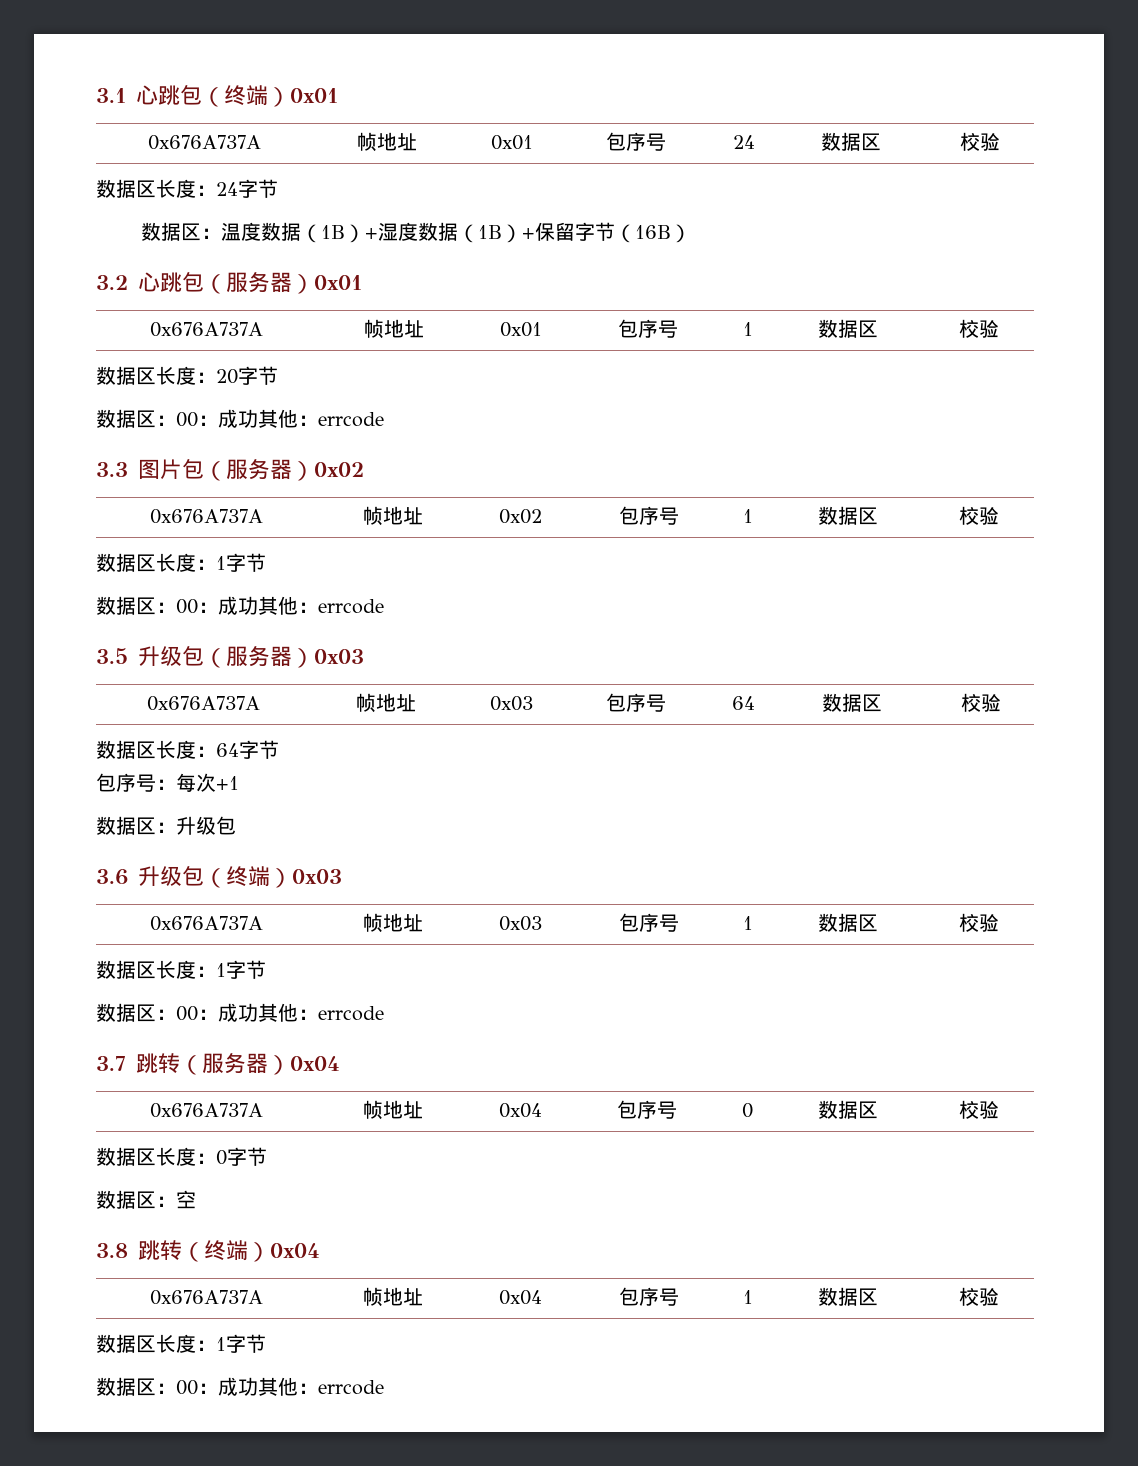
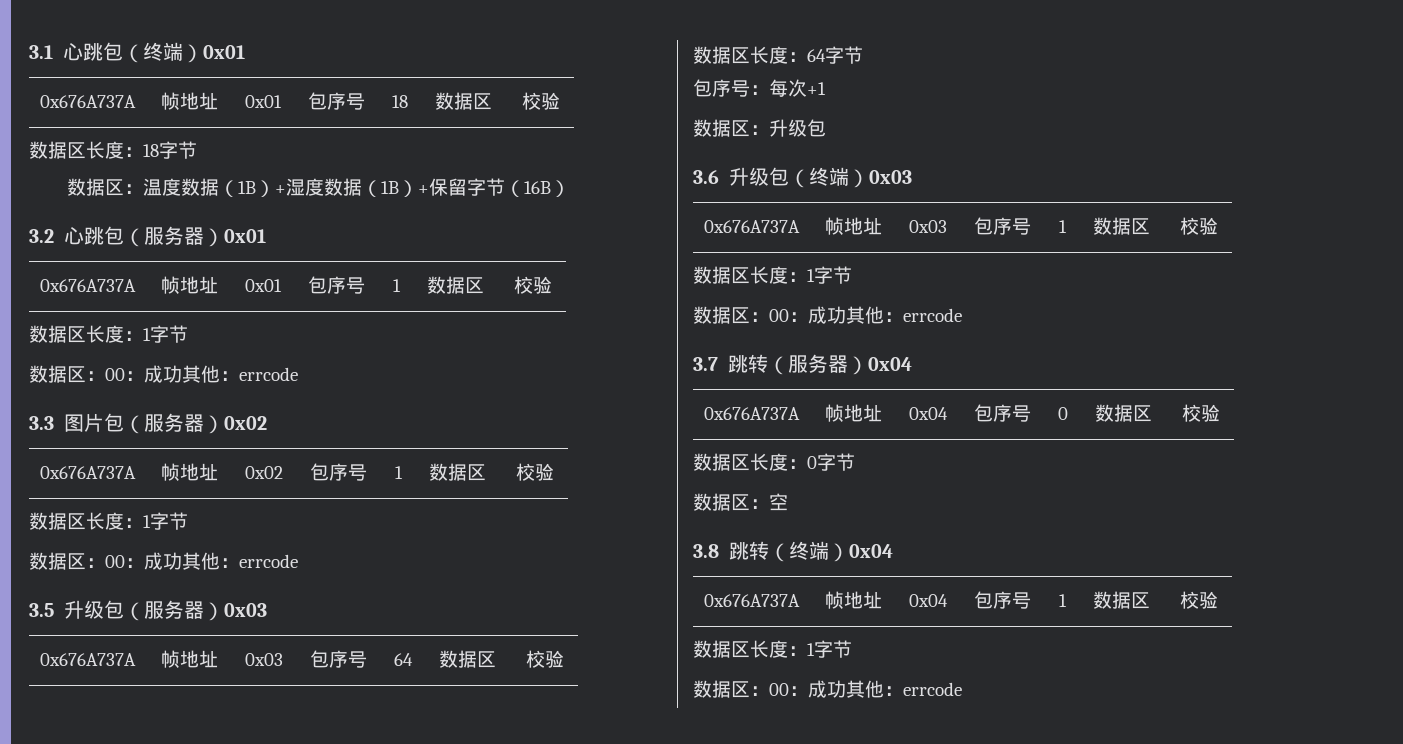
- 0x676A737A | 帧地址 | 0x01 | 包序号 | 24 | 数据区 | 校验
- 数据区长度：24字节
+ 0x676A737A | 帧地址 | 0x01 | 包序号 | 18 | 数据区 | 校验
+ 数据区长度：18字节
  0x676A737A | 帧地址 | 0x01 | 包序号 | 1 | 数据区 | 校验
- 数据区长度：20字节
+ 数据区长度：1字节

